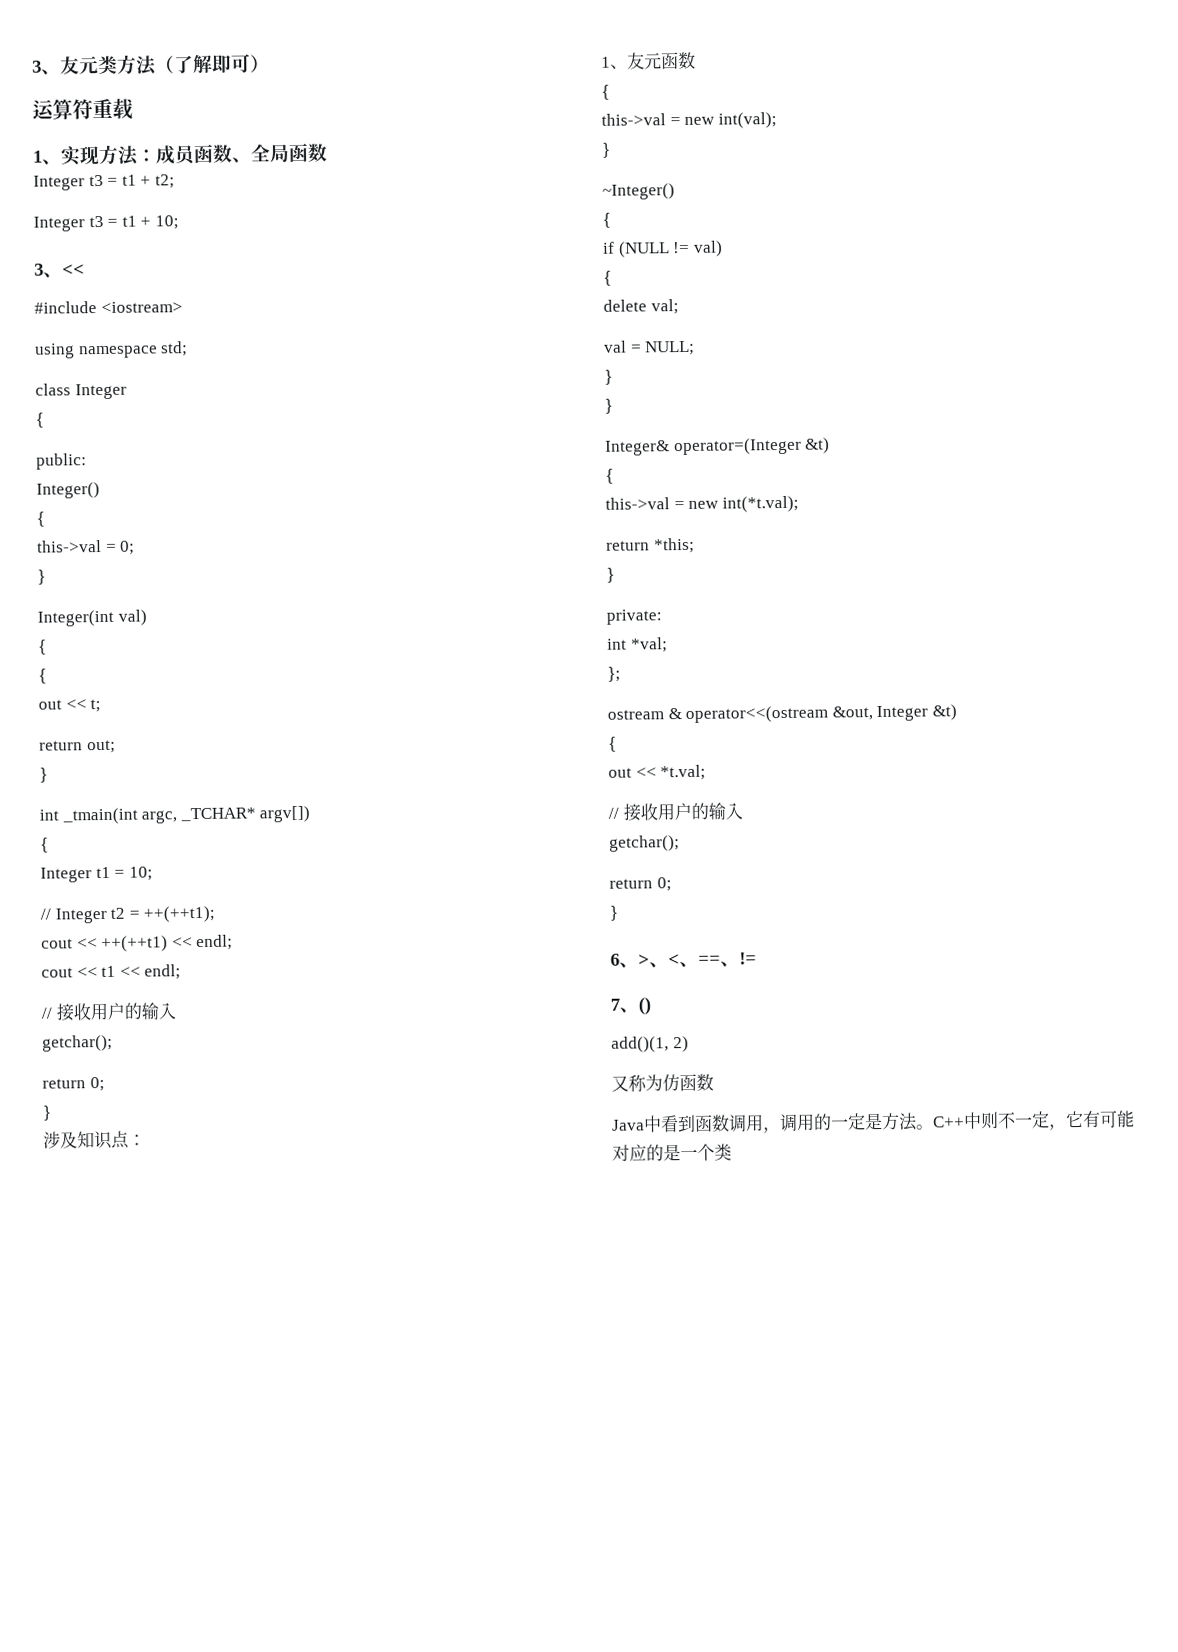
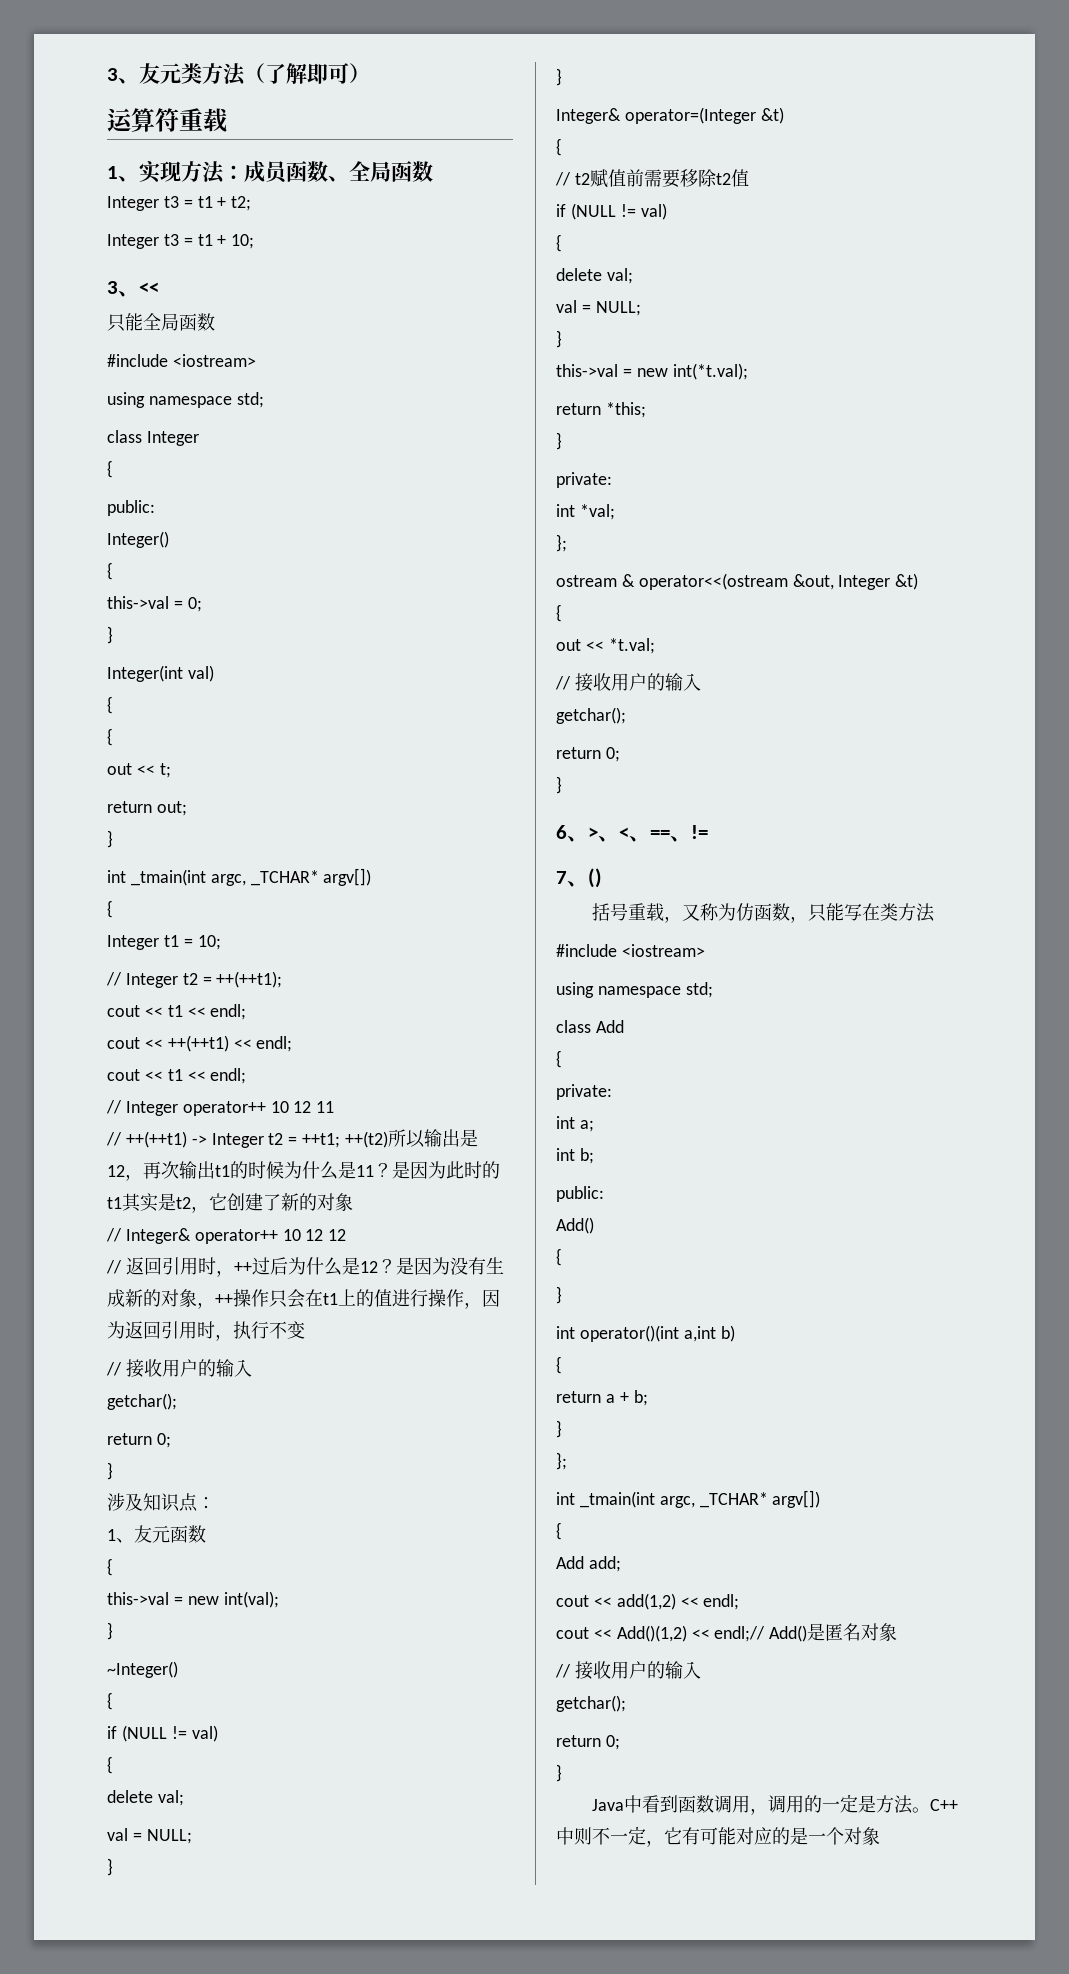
+ 只能全局函数
  // Integer t2 = ++(++t1);
+ cout << t1 << endl;
+ // Integer operator++ 10 12 11
+ // ++(++t1) -> Integer t2 = ++t1; ++(t2)所以输出是12，再次输出t1的时候为什么是11？是因为此时的t1其实是t2，它创建了新的对象
+ // Integer& operator++ 10 12 12
+ // 返回引用时，++过后为什么是12？是因为没有生成新的对象，++操作只会在t1上的值进行操作，因为返回引用时，执行不变
+ // t2赋值前需要移除t2值
+ if (NULL != val)
+ {
+ delete val;
+ val = NULL;
+ }
- add()(1, 2)
- 又称为仿函数
+ 括号重载，又称为仿函数，只能写在类方法
+ #include <iostream>
+ using namespace std;
+ class Add
+ {
+ private:
+ int a;
+ int b;
+ public:
+ Add()
+ {
+ }
+ int operator()(int a,int b)
+ {
+ return a + b;
+ }
+ };
+ int _tmain(int argc, _TCHAR* argv[])
+ {
+ Add add;
+ cout << add(1,2) << endl;
+ cout << Add()(1,2) << endl;// Add()是匿名对象
+ // 接收用户的输入
+ getchar();
+ return 0;
+ }
- C++中则不一定，它有可能对应的是一个类
+ C++中则不一定，它有可能对应的是一个对象

